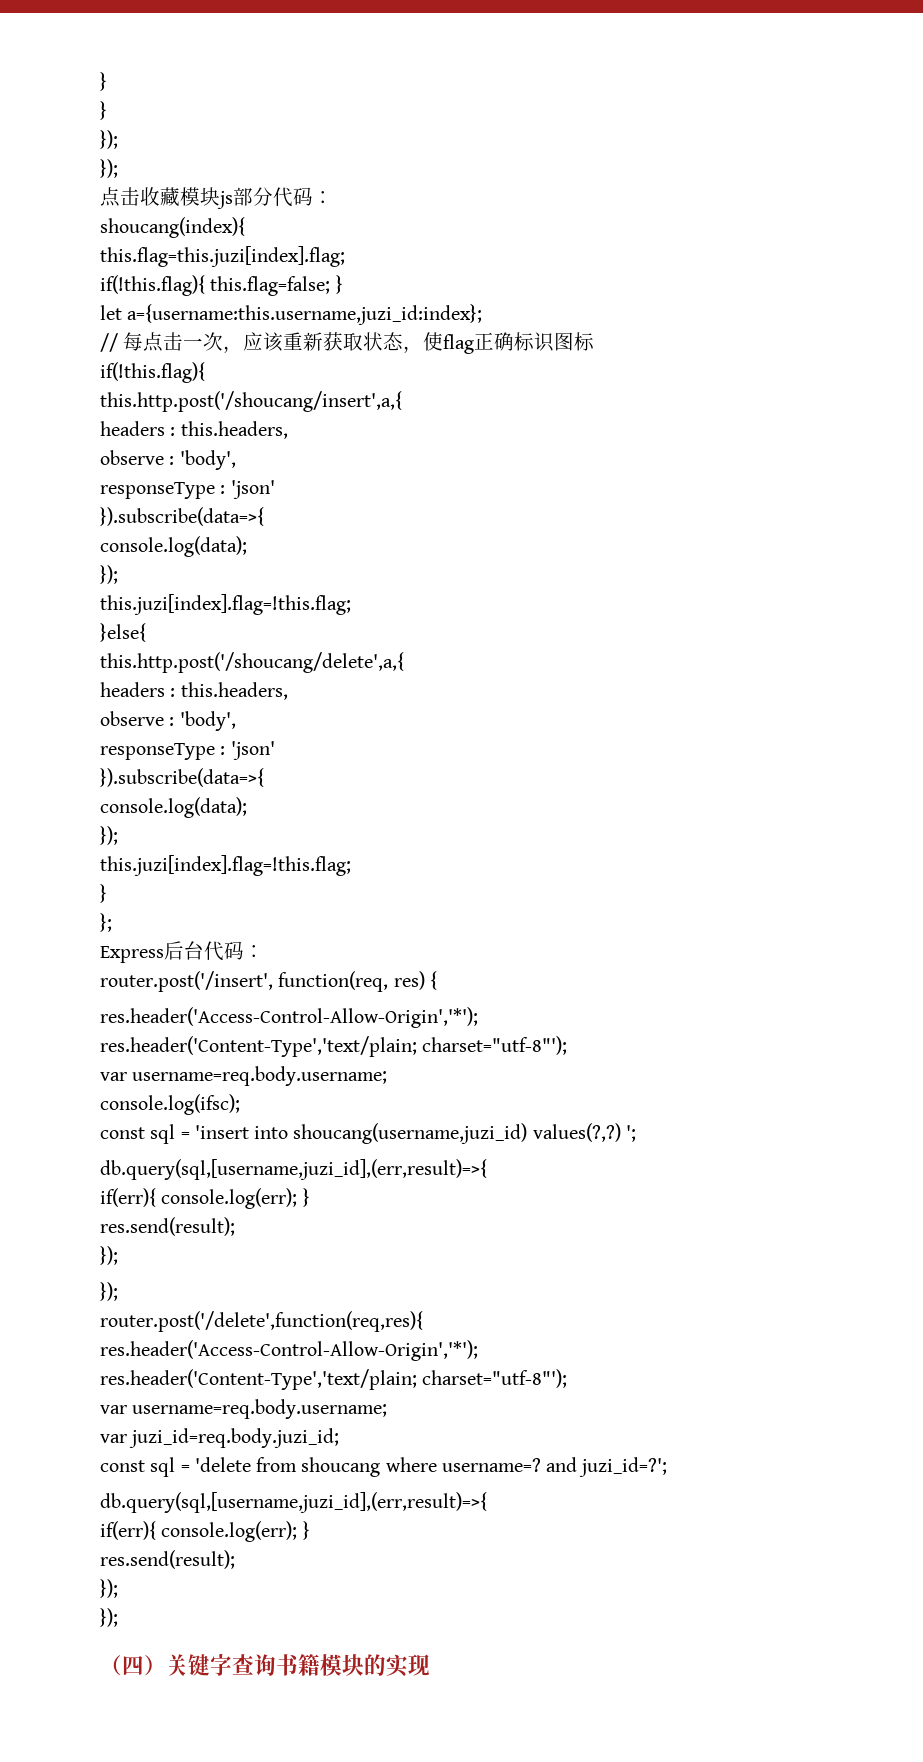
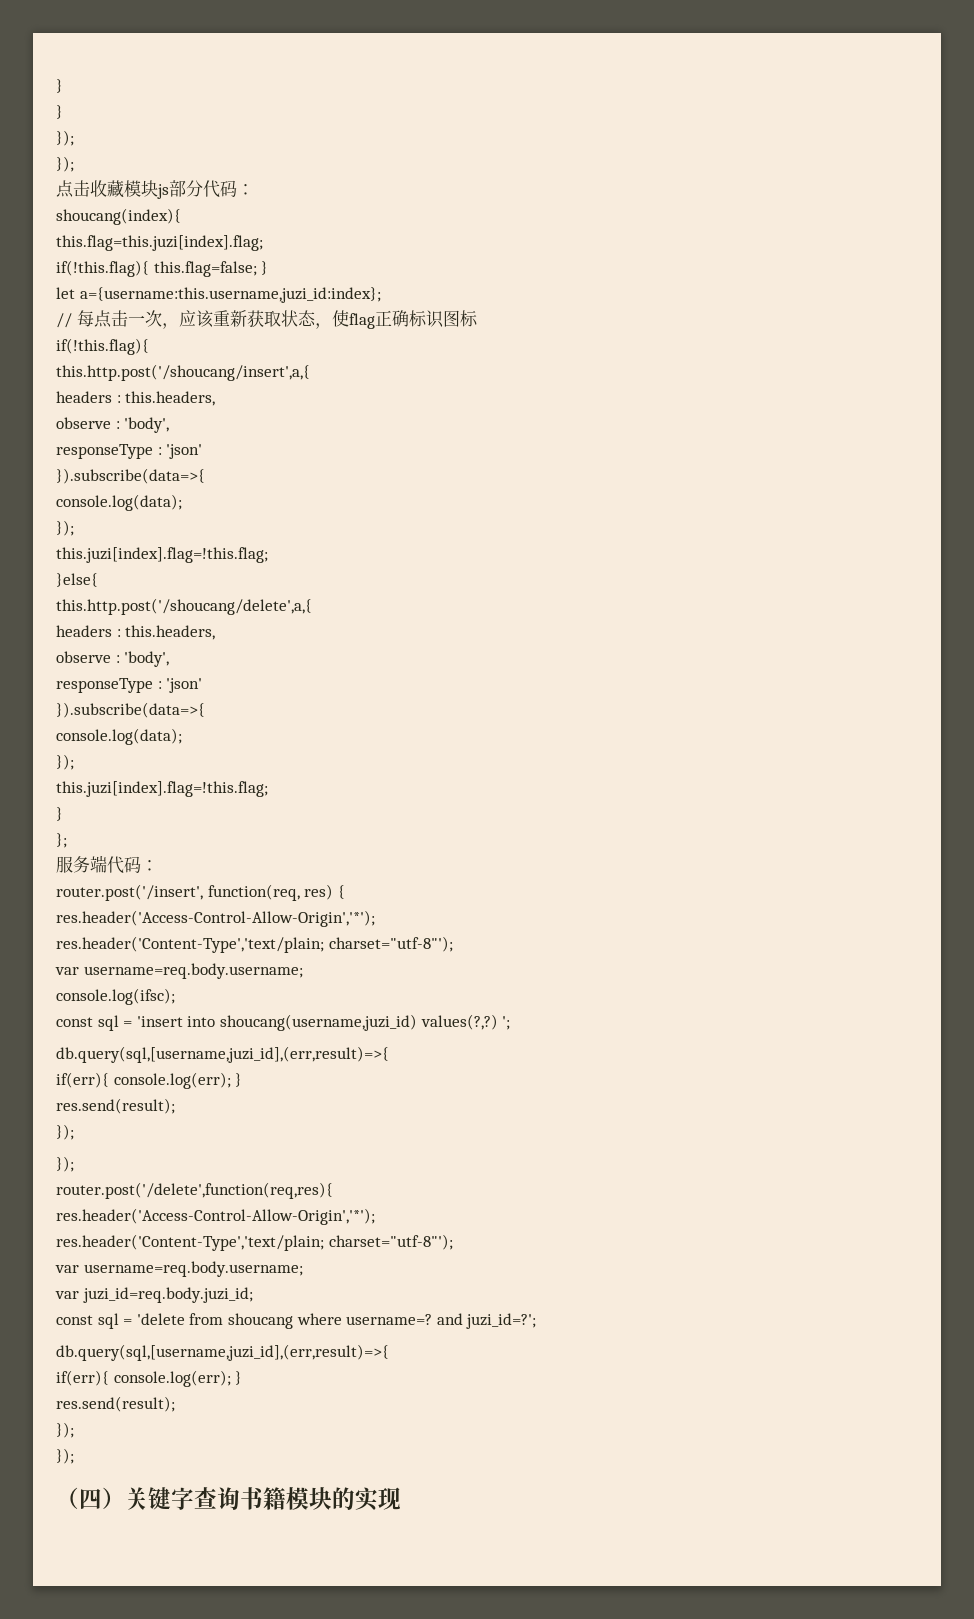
- Express后台代码：
+ 服务端代码：

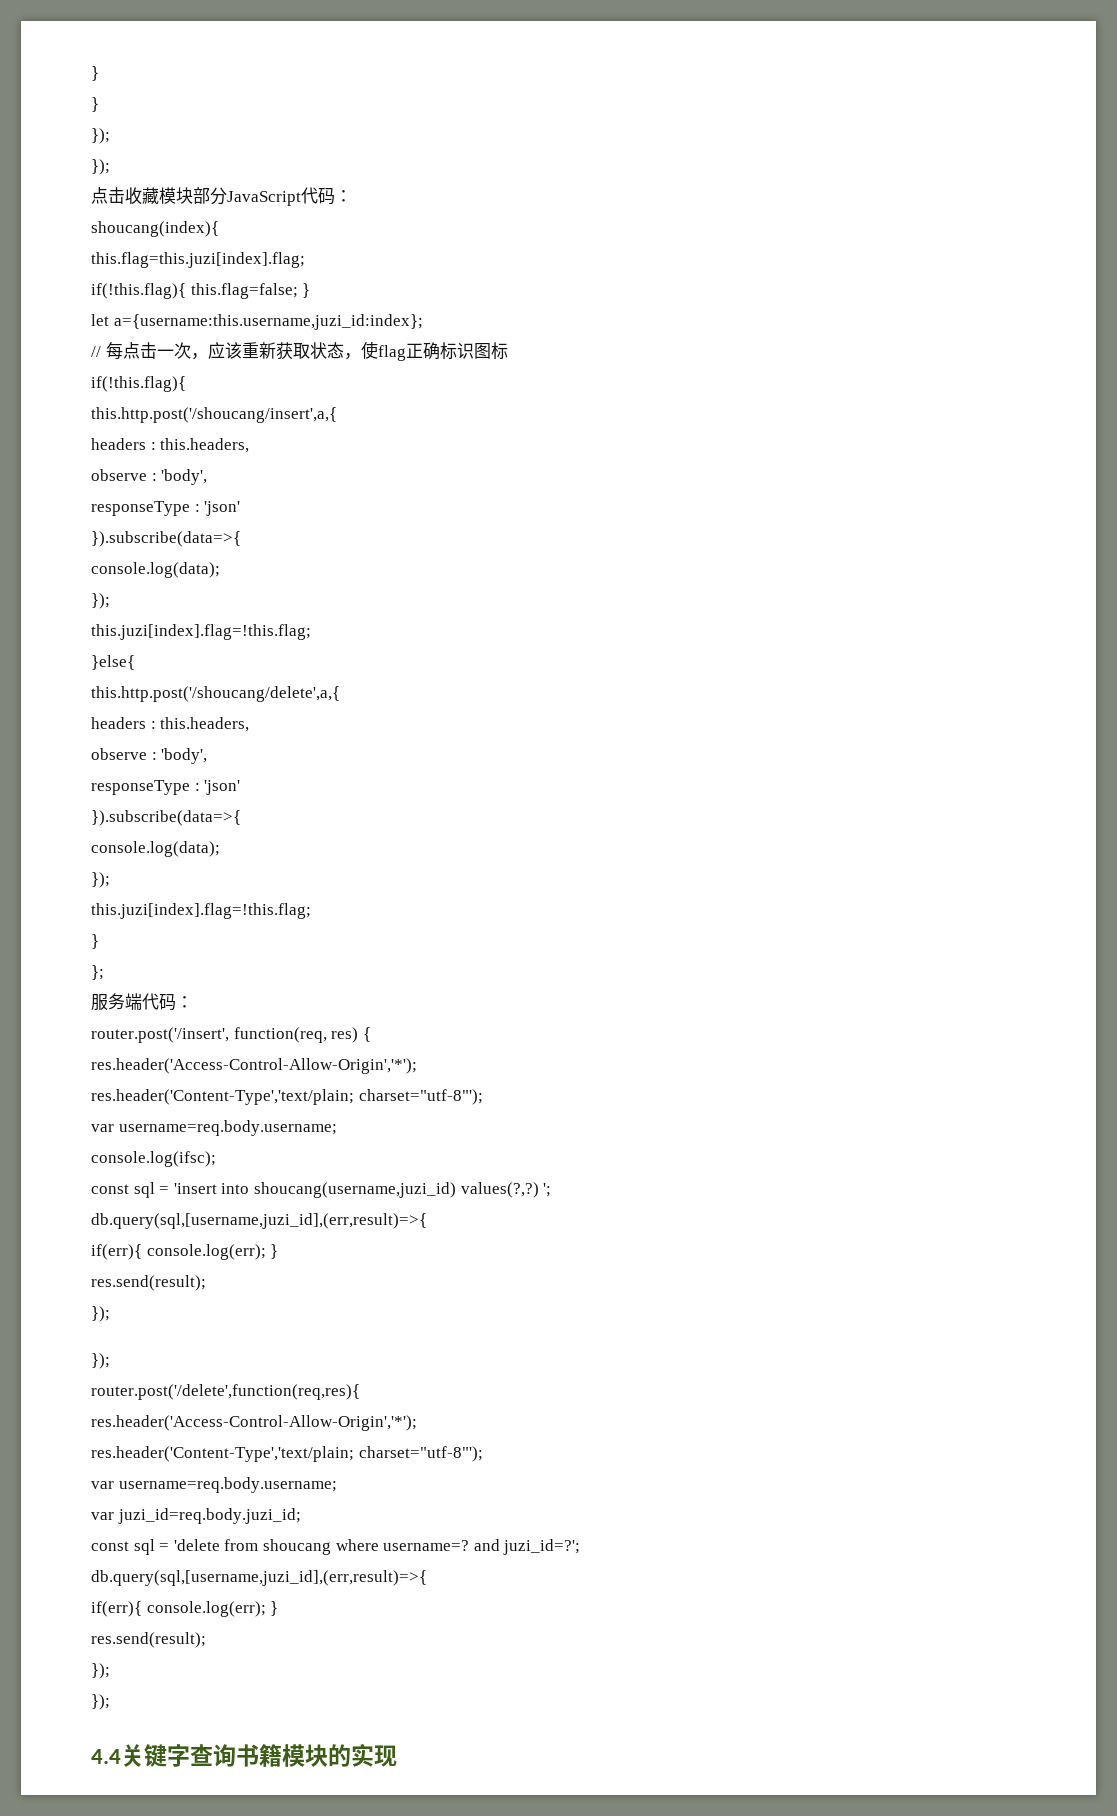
- 点击收藏模块js部分代码：
+ 点击收藏模块部分JavaScript代码：
- （四）关键字查询书籍模块的实现
+ 4.4关键字查询书籍模块的实现

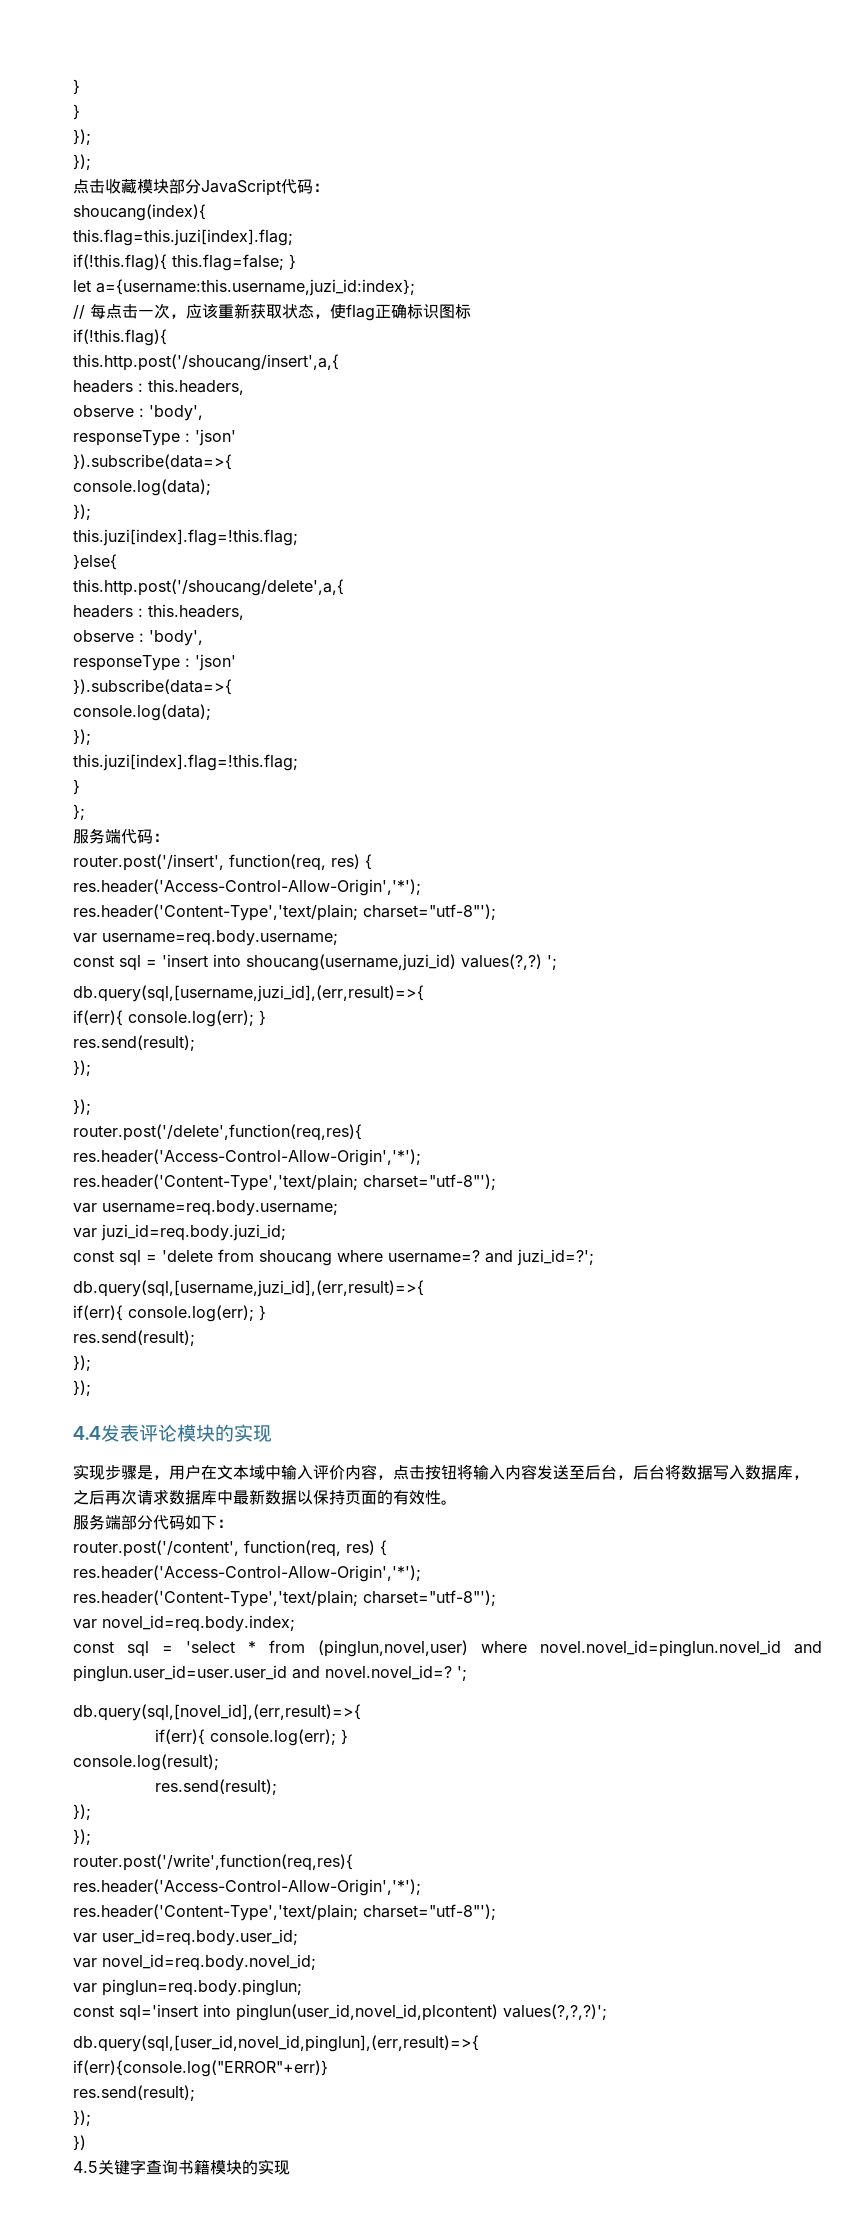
- console.log(ifsc);
- 4.4关键字查询书籍模块的实现
+ 4.4发表评论模块的实现
+ 实现步骤是，用户在文本域中输入评价内容，点击按钮将输入内容发送至后台，后台将数据写入数据库，之后再次请求数据库中最新数据以保持页面的有效性。
+ 服务端部分代码如下：
+ router.post('/content', function(req, res) {
+ res.header('Access-Control-Allow-Origin','*');
+ res.header('Content-Type','text/plain; charset="utf-8"');
+ var novel_id=req.body.index;
+ const sql = 'select * from (pinglun,novel,user) where novel.novel_id=pinglun.novel_id and pinglun.user_id=user.user_id and novel.novel_id=? ';
+ db.query(sql,[novel_id],(err,result)=>{
+ if(err){ console.log(err); }
+ console.log(result);
+ res.send(result);
+ });
+ });
+ router.post('/write',function(req,res){
+ res.header('Access-Control-Allow-Origin','*');
+ res.header('Content-Type','text/plain; charset="utf-8"');
+ var user_id=req.body.user_id;
+ var novel_id=req.body.novel_id;
+ var pinglun=req.body.pinglun;
+ const sql='insert into pinglun(user_id,novel_id,plcontent) values(?,?,?)';
+ db.query(sql,[user_id,novel_id,pinglun],(err,result)=>{
+ if(err){console.log("ERROR"+err)}
+ res.send(result);
+ });
+ })
+ 4.5关键字查询书籍模块的实现

